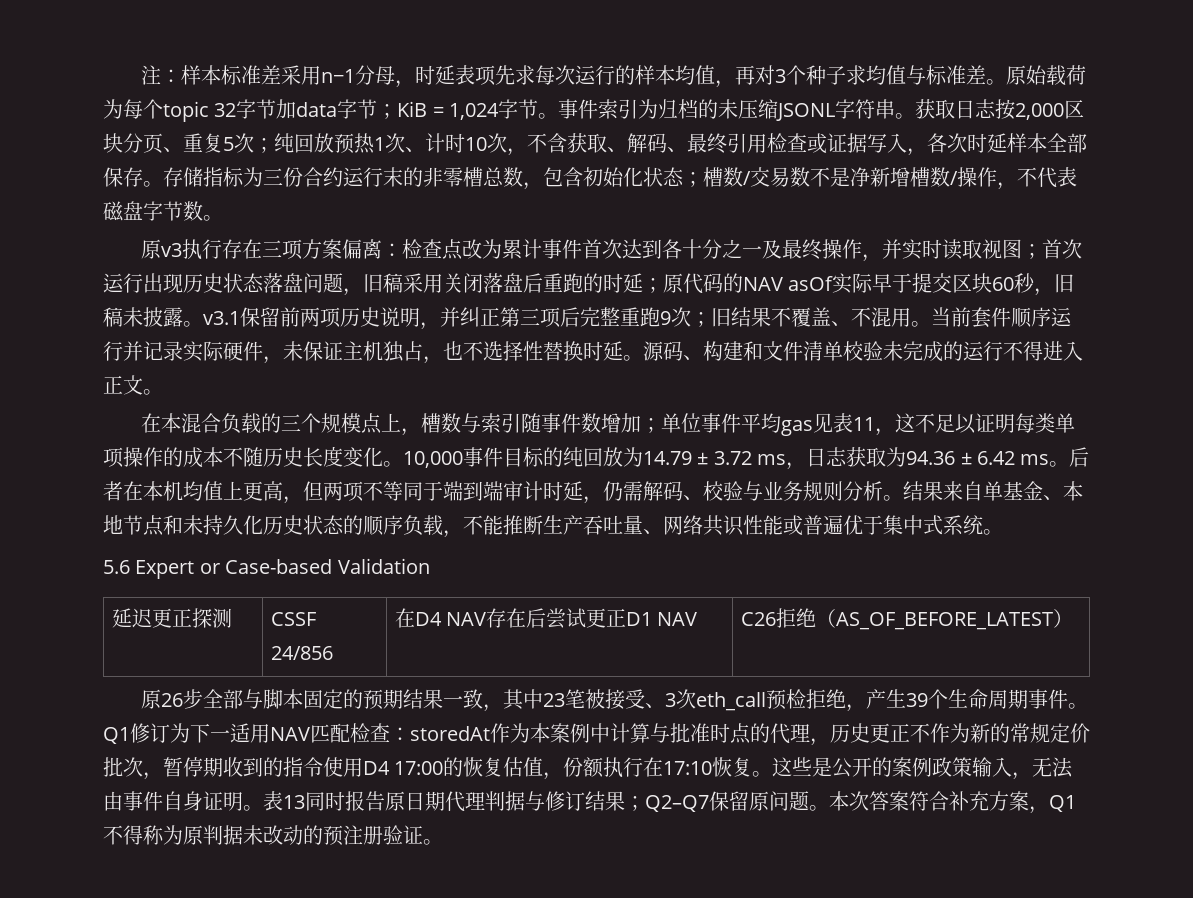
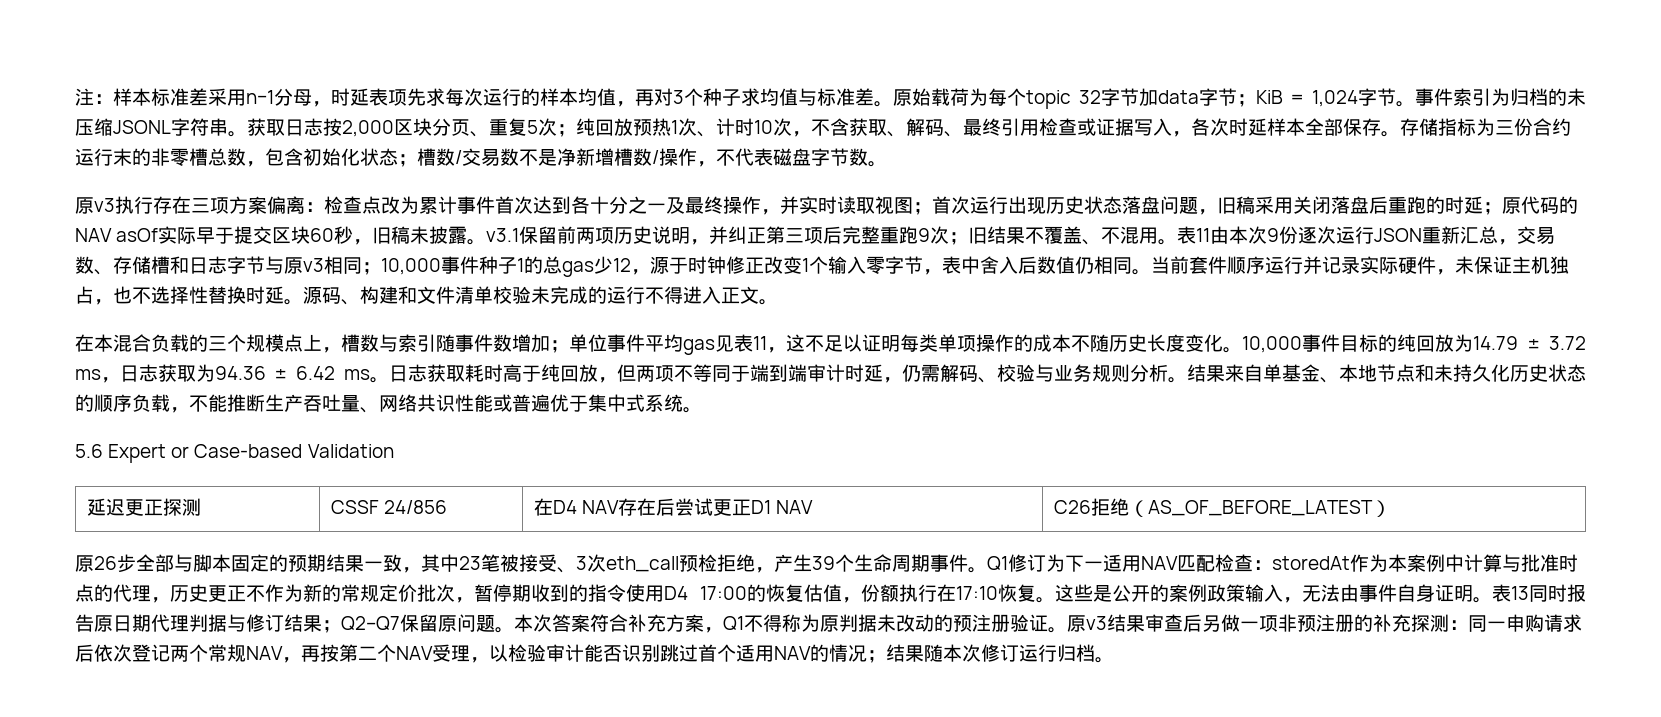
+ 表11由本次9份逐次运行JSON重新汇总，交易数、存储槽和日志字节与原v3相同；10,000事件种子1的总gas少12，源于时钟修正改变1个输入零字节，表中舍入后数值仍相同。
- 后者在本机均值上更高，但两项不等同于端到端审计时延，仍需解码、校验与业务规则分析。
+ 日志获取耗时高于纯回放，但两项不等同于端到端审计时延，仍需解码、校验与业务规则分析。
+ 原v3结果审查后另做一项非预注册的补充探测：同一申购请求后依次登记两个常规NAV，再按第二个NAV受理，以检验审计能否识别跳过首个适用NAV的情况；结果随本次修订运行归档。

